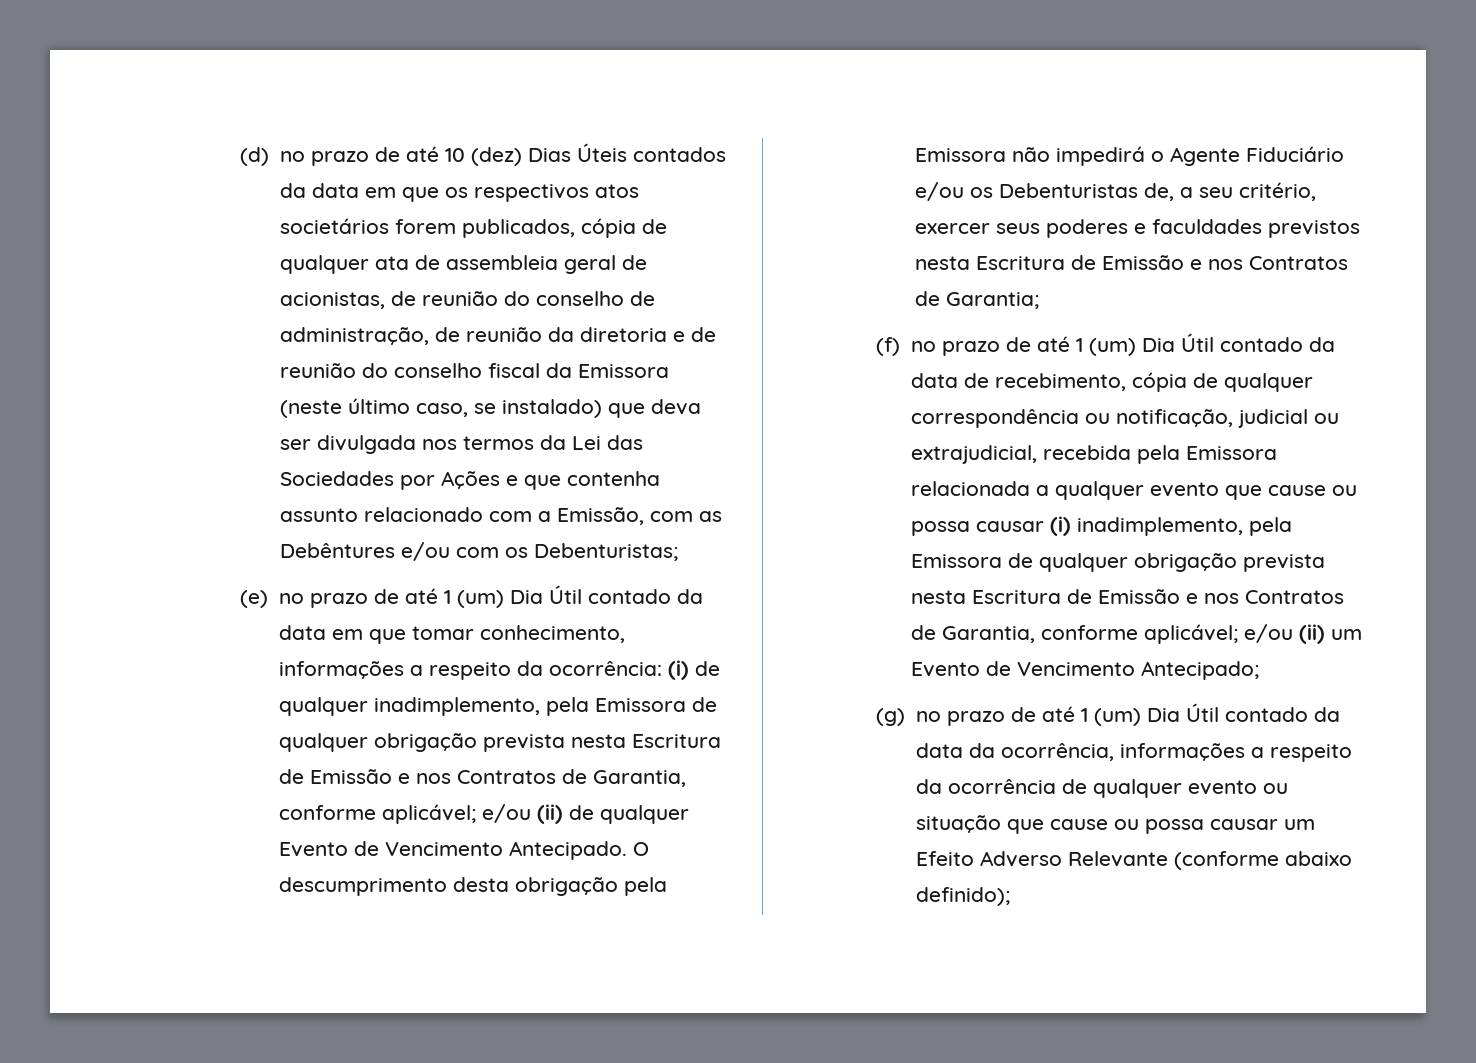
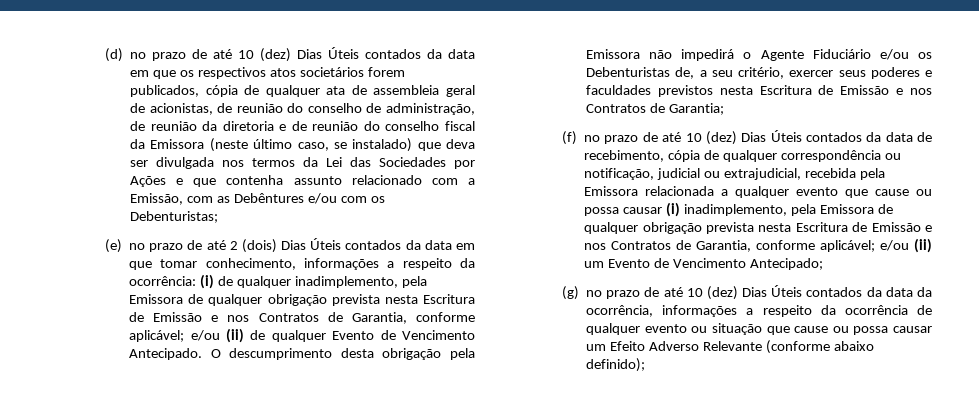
- (e) no prazo de até 1 (um) Dia Útil contado da data em que tomar conhecimento, informações a respeito da ocorrência: (i) de qualquer inadimplemento, pela Emissora de qualquer obrigação prevista nesta Escritura de Emissão e nos Contratos de Garantia, conforme aplicável; e/ou (ii) de qualquer Evento de Vencimento Antecipado.
+ (e) no prazo de até 2 (dois) Dias Úteis contados da data em que tomar conhecimento, informações a respeito da ocorrência: (i) de qualquer inadimplemento, pela Emissora de qualquer obrigação prevista nesta Escritura de Emissão e nos Contratos de Garantia, conforme aplicável; e/ou (ii) de qualquer Evento de Vencimento Antecipado.
- (f) no prazo de até 1 (um) Dia Útil contado da data de recebimento, cópia de qualquer correspondência ou notificação, judicial ou extrajudicial, recebida pela Emissora relacionada a qualquer evento que cause ou possa causar (i) inadimplemento, pela Emissora de qualquer obrigação prevista nesta Escritura de Emissão e nos Contratos de Garantia, conforme aplicável; e/ou (ii) um Evento de Vencimento Antecipado;
+ (f) no prazo de até 10 (dez) Dias Úteis contados da data de recebimento, cópia de qualquer correspondência ou notificação, judicial ou extrajudicial, recebida pela Emissora relacionada a qualquer evento que cause ou possa causar (i) inadimplemento, pela Emissora de qualquer obrigação prevista nesta Escritura de Emissão e nos Contratos de Garantia, conforme aplicável; e/ou (ii) um Evento de Vencimento Antecipado;
- (g) no prazo de até 1 (um) Dia Útil contado da data da ocorrência, informações a respeito da ocorrência de qualquer evento ou situação que cause ou possa causar um Efeito Adverso Relevante (conforme abaixo definido);
+ (g) no prazo de até 10 (dez) Dias Úteis contados da data da ocorrência, informações a respeito da ocorrência de qualquer evento ou situação que cause ou possa causar um Efeito Adverso Relevante (conforme abaixo definido);

